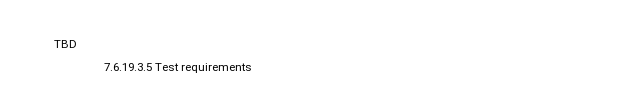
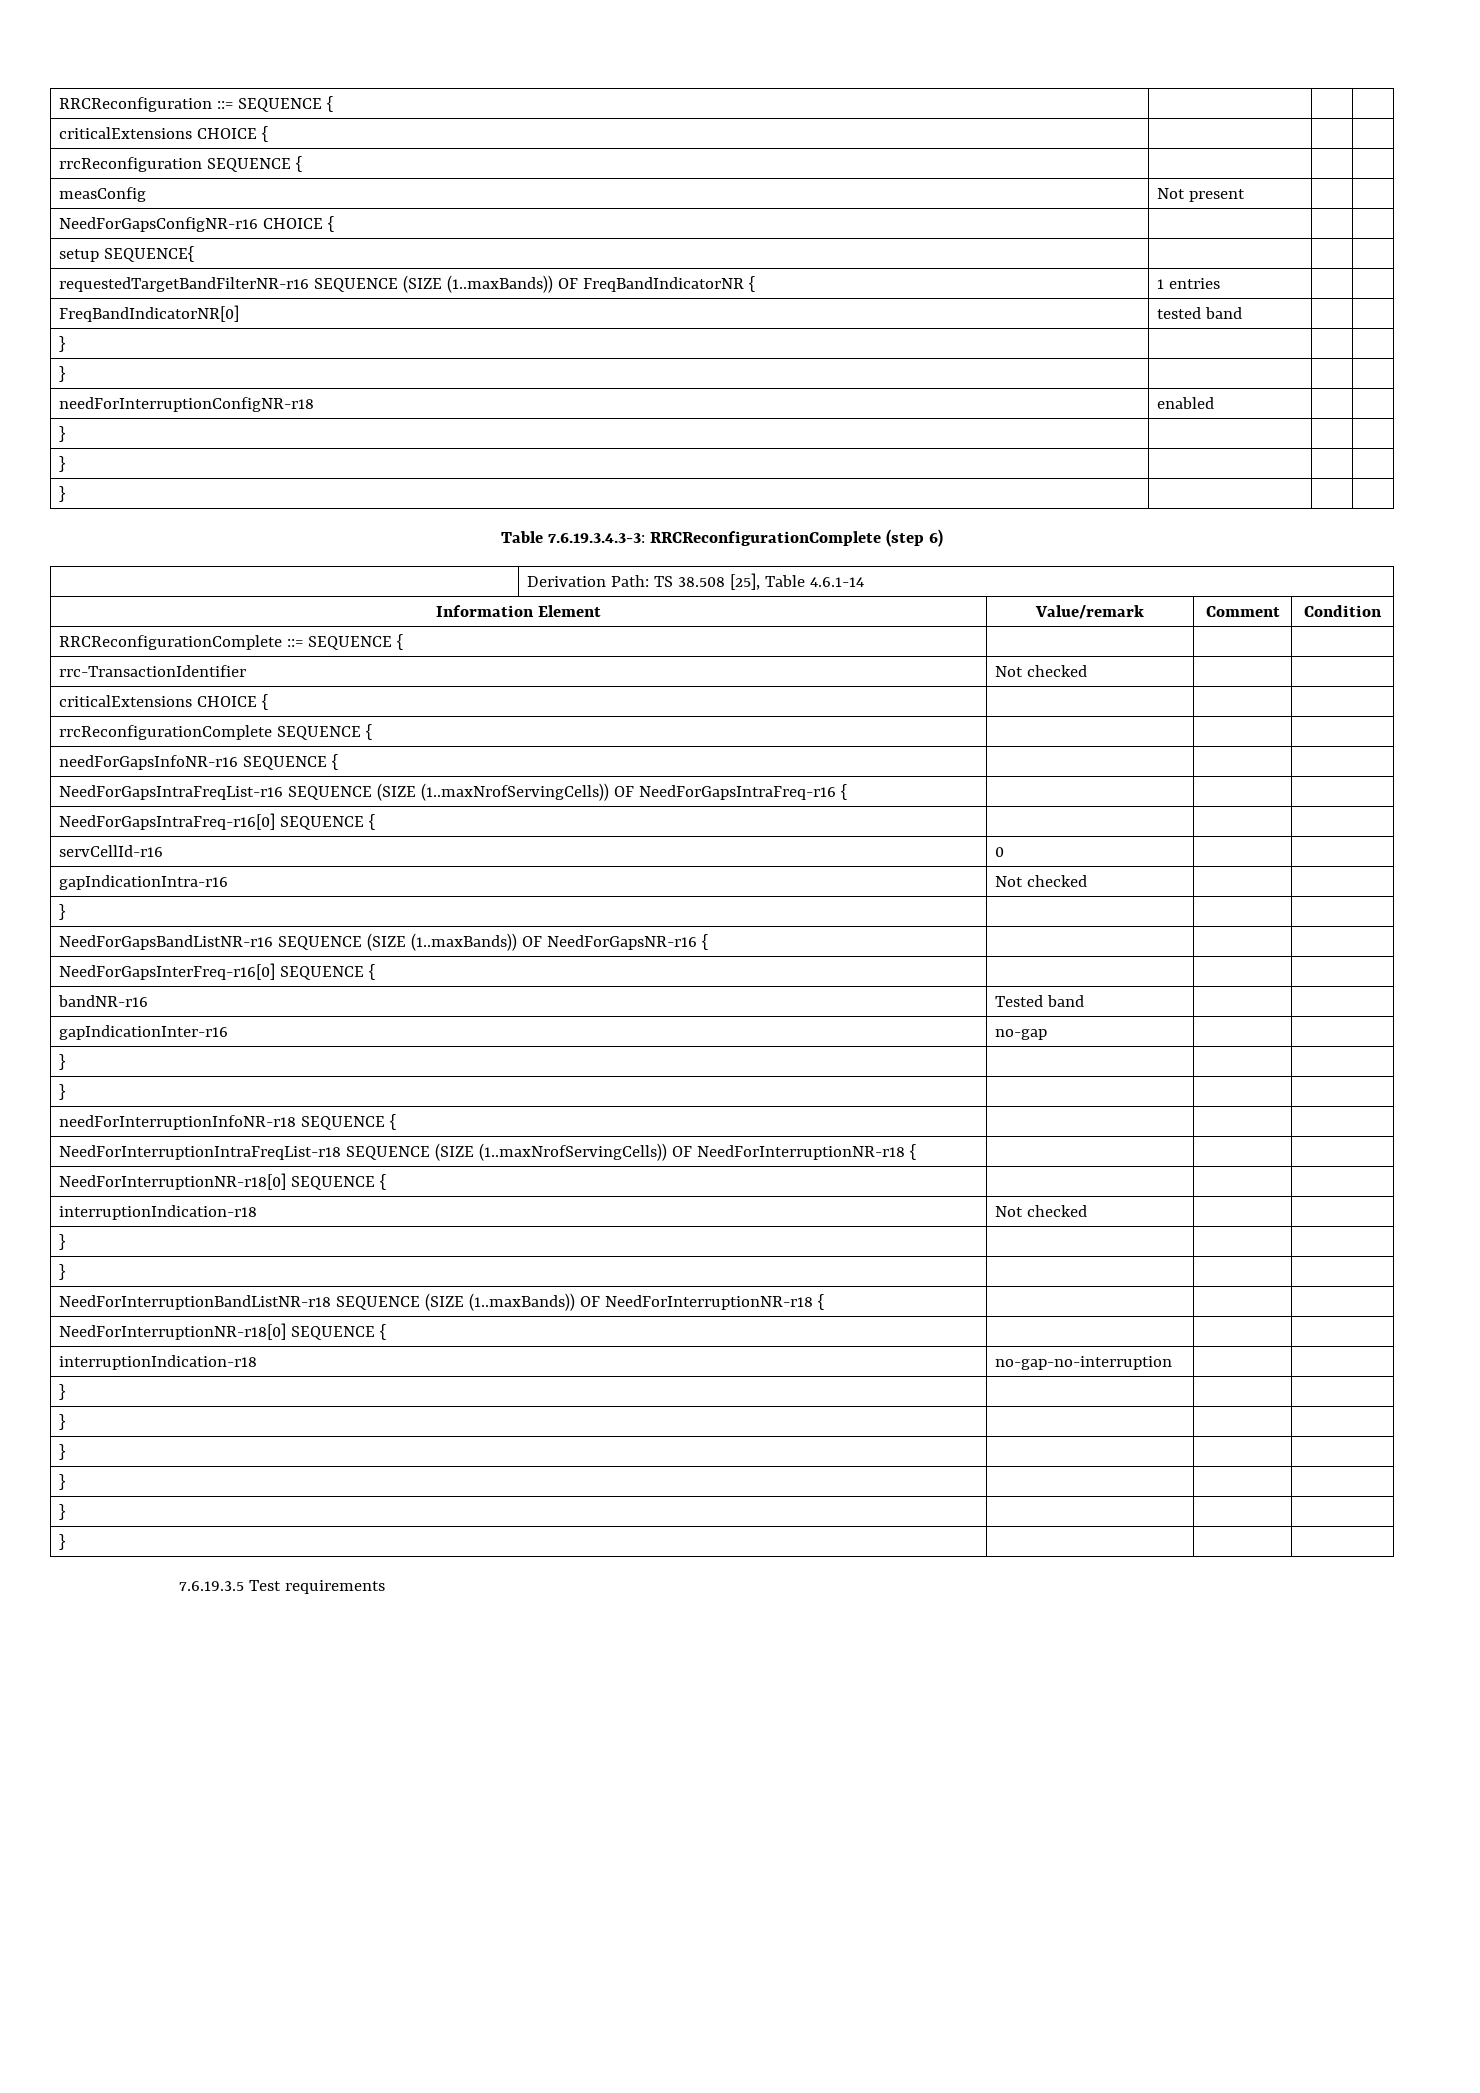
- TBD
+ RRCReconfiguration ::= SEQUENCE { | | |
+ criticalExtensions CHOICE { | | |
+ rrcReconfiguration SEQUENCE { | | |
+ measConfig | Not present | |
+ NeedForGapsConfigNR-r16 CHOICE { | | |
+ setup SEQUENCE{ | | |
+ requestedTargetBandFilterNR-r16 SEQUENCE (SIZE (1..maxBands)) OF FreqBandIndicatorNR { | 1 entries | |
+ FreqBandIndicatorNR[0] | tested band | |
+ } | | |
+ } | | |
+ needForInterruptionConfigNR-r18 | enabled | |
+ } | | |
+ } | | |
+ } | | |
+ Table 7.6.19.3.4.3-3: RRCReconfigurationComplete (step 6)
+ | Derivation Path: TS 38.508 [25], Table 4.6.1-14
+ Information Element | Value/remark | Comment | Condition
+ RRCReconfigurationComplete ::= SEQUENCE { | | |
+ rrc-TransactionIdentifier | Not checked | |
+ criticalExtensions CHOICE { | | |
+ rrcReconfigurationComplete SEQUENCE { | | |
+ needForGapsInfoNR-r16 SEQUENCE { | | |
+ NeedForGapsIntraFreqList-r16 SEQUENCE (SIZE (1..maxNrofServingCells)) OF NeedForGapsIntraFreq-r16 { | | |
+ NeedForGapsIntraFreq-r16[0] SEQUENCE { | | |
+ servCellId-r16 | 0 | |
+ gapIndicationIntra-r16 | Not checked | |
+ } | | |
+ NeedForGapsBandListNR-r16 SEQUENCE (SIZE (1..maxBands)) OF NeedForGapsNR-r16 { | | |
+ NeedForGapsInterFreq-r16[0] SEQUENCE { | | |
+ bandNR-r16 | Tested band | |
+ gapIndicationInter-r16 | no-gap | |
+ } | | |
+ } | | |
+ needForInterruptionInfoNR-r18 SEQUENCE { | | |
+ NeedForInterruptionIntraFreqList-r18 SEQUENCE (SIZE (1..maxNrofServingCells)) OF NeedForInterruptionNR-r18 { | | |
+ NeedForInterruptionNR-r18[0] SEQUENCE { | | |
+ interruptionIndication-r18 | Not checked | |
+ } | | |
+ } | | |
+ NeedForInterruptionBandListNR-r18 SEQUENCE (SIZE (1..maxBands)) OF NeedForInterruptionNR-r18 { | | |
+ NeedForInterruptionNR-r18[0] SEQUENCE { | | |
+ interruptionIndication-r18 | no-gap-no-interruption | |
+ } | | |
+ } | | |
+ } | | |
+ } | | |
+ } | | |
+ } | | |

